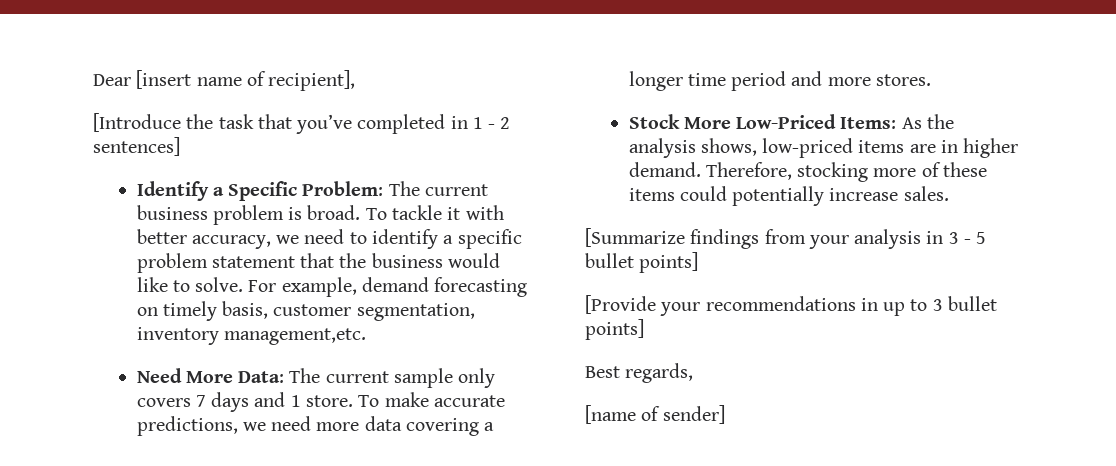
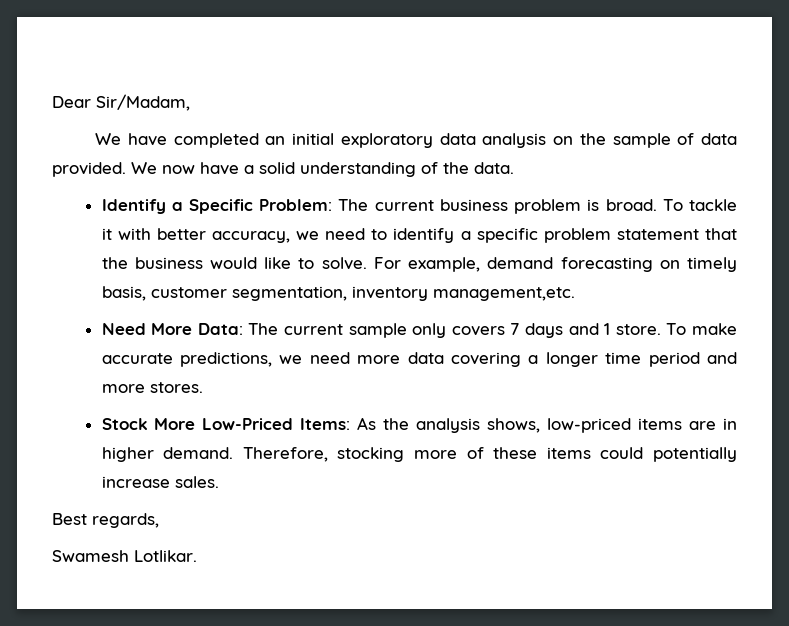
- Dear [insert name of recipient],
- [Introduce the task that you’ve completed in 1 - 2 sentences]
+ Dear Sir/Madam,
+ We have completed an initial exploratory data analysis on the sample of data provided. We now have a solid understanding of the data.
- [Summarize findings from your analysis in 3 - 5 bullet points]
- [Provide your recommendations in up to 3 bullet points]
- [name of sender]
+ Swamesh Lotlikar.

